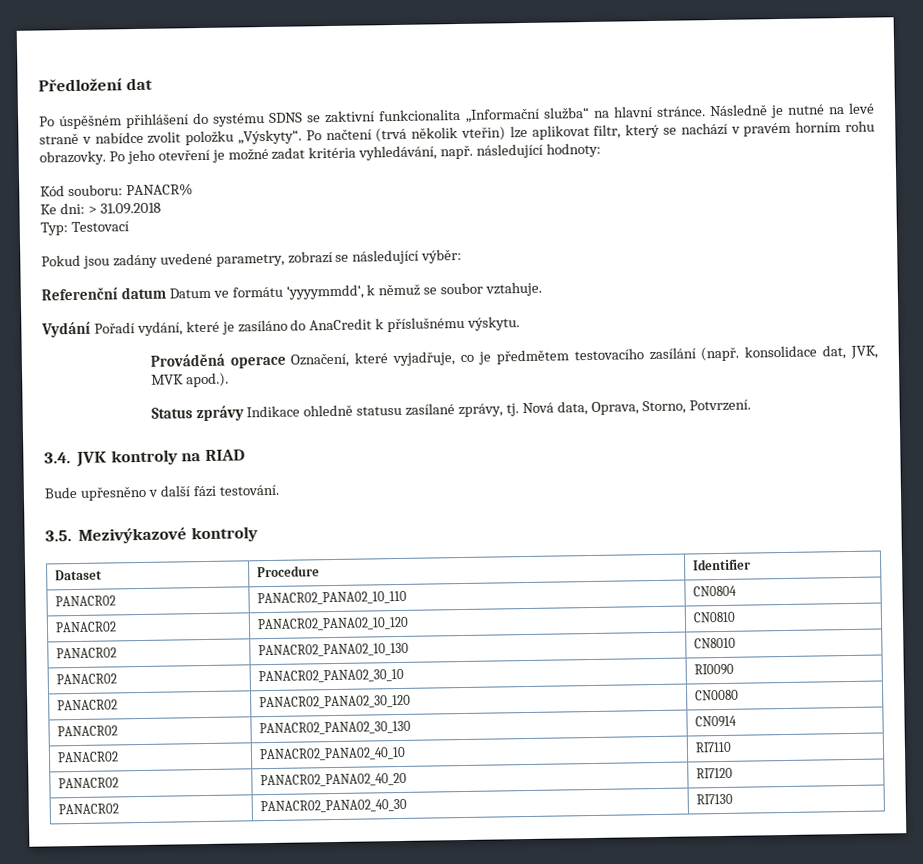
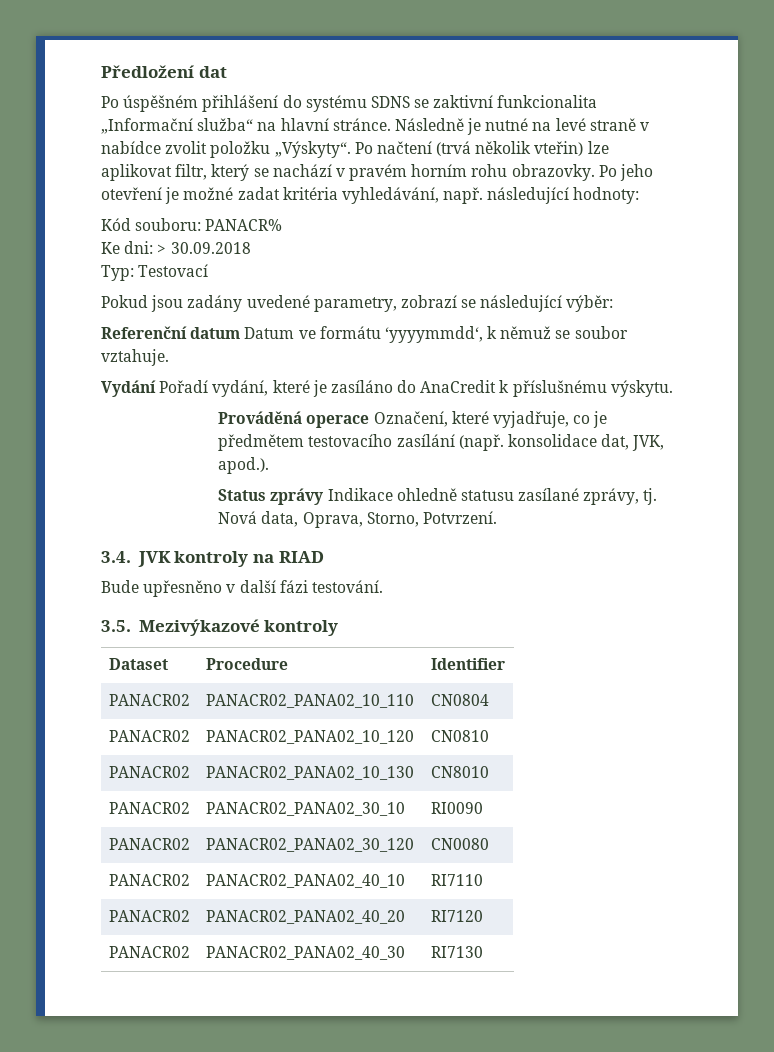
- Ke dni: > 31.09.2018
+ Ke dni: > 30.09.2018
- Prováděná operace Označení, které vyjadřuje, co je předmětem testovacího zasílání (např. konsolidace dat, JVK, MVK apod.).
+ Prováděná operace Označení, které vyjadřuje, co je předmětem testovacího zasílání (např. konsolidace dat, JVK, apod.).
- PANACR02 | PANACR02_PANA02_30_130 | CN0914

